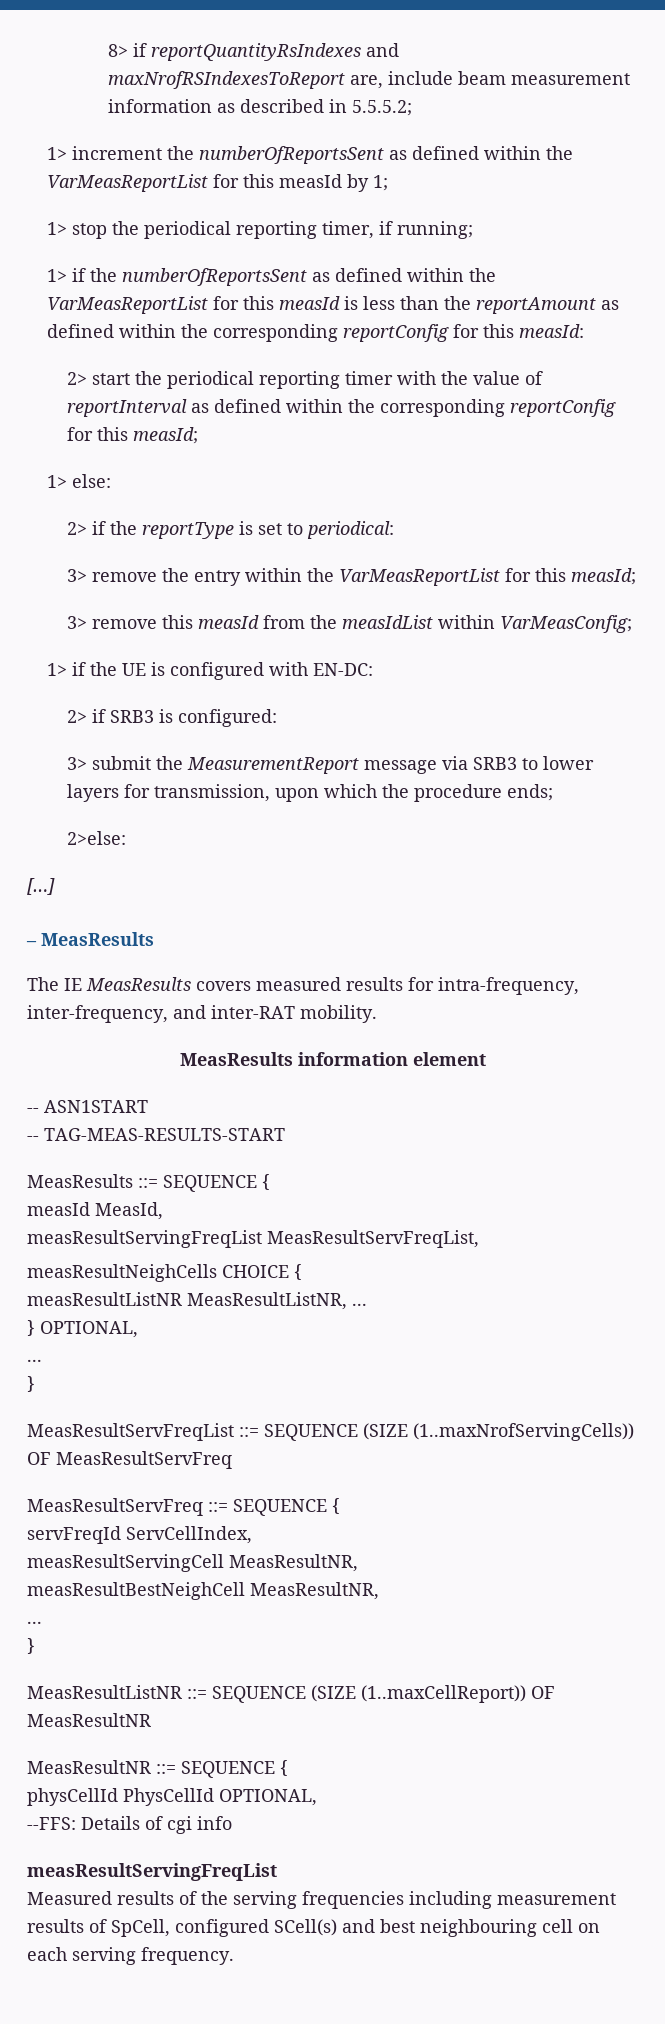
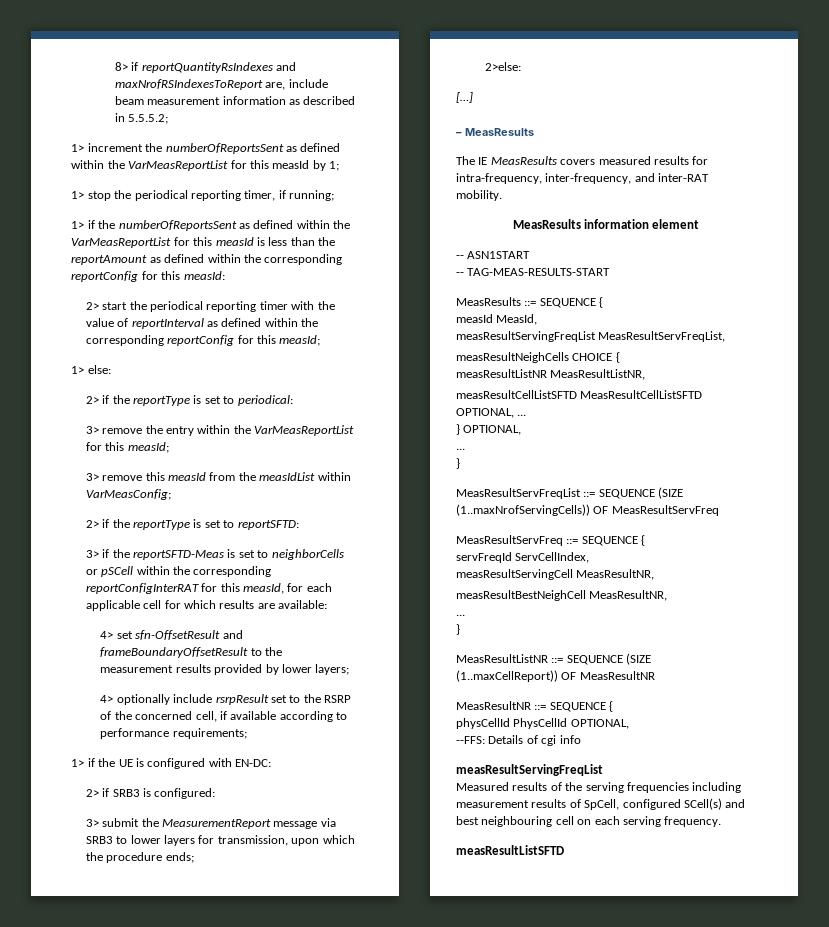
+ 2> if the reportType is set to reportSFTD:
+ 3> if the reportSFTD-Meas is set to neighborCells or pSCell within the corresponding reportConfigInterRAT for this measId, for each applicable cell for which results are available:
+ 4> set sfn-OffsetResult and frameBoundaryOffsetResult to the measurement results provided by lower layers;
+ 4> optionally include rsrpResult set to the RSRP of the concerned cell, if available according to performance requirements;
- measResultListNR MeasResultListNR, ...
+ measResultListNR MeasResultListNR,
+ measResultCellListSFTD MeasResultCellListSFTD OPTIONAL, ...
+ measResultListSFTD

